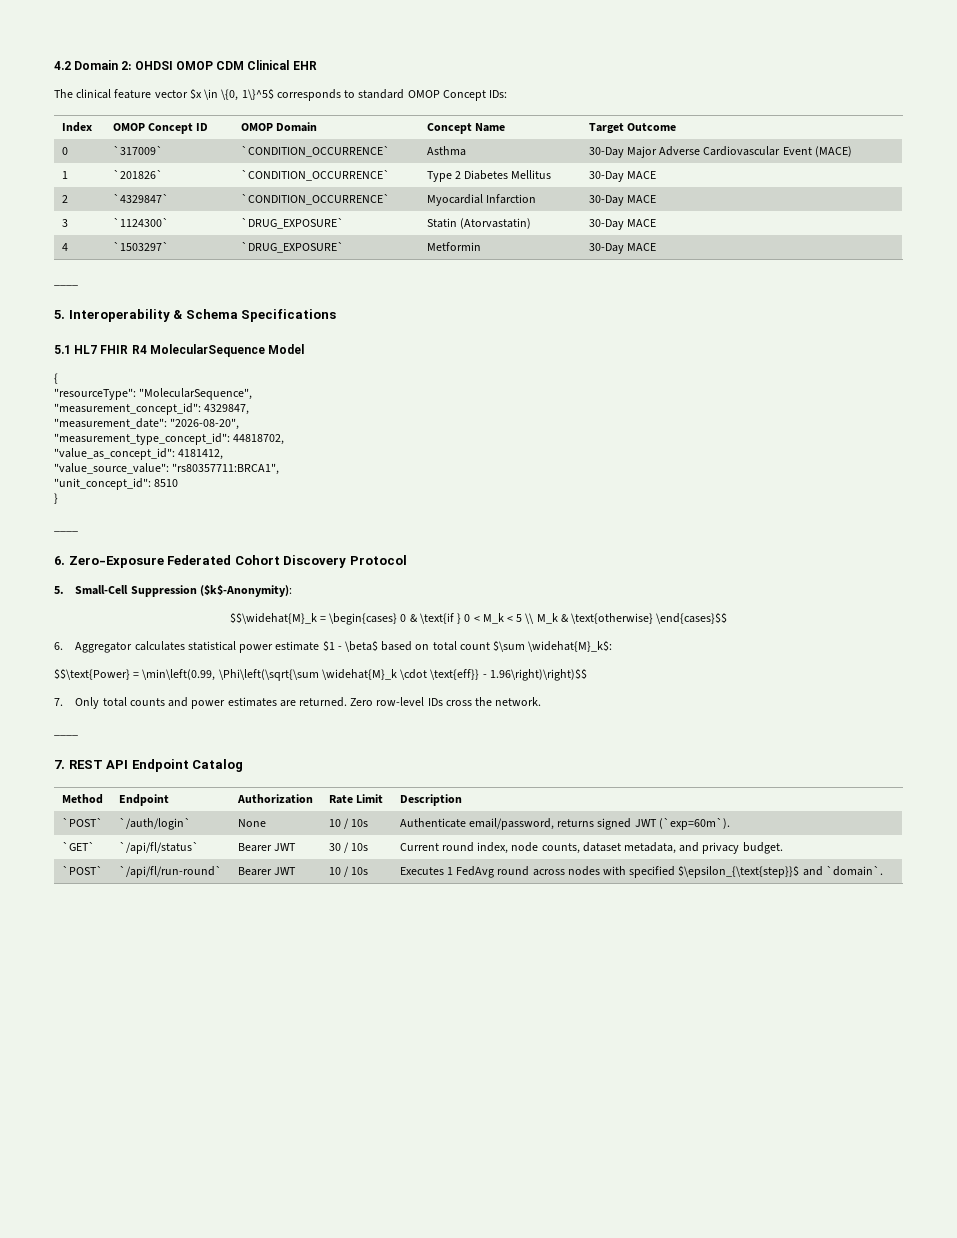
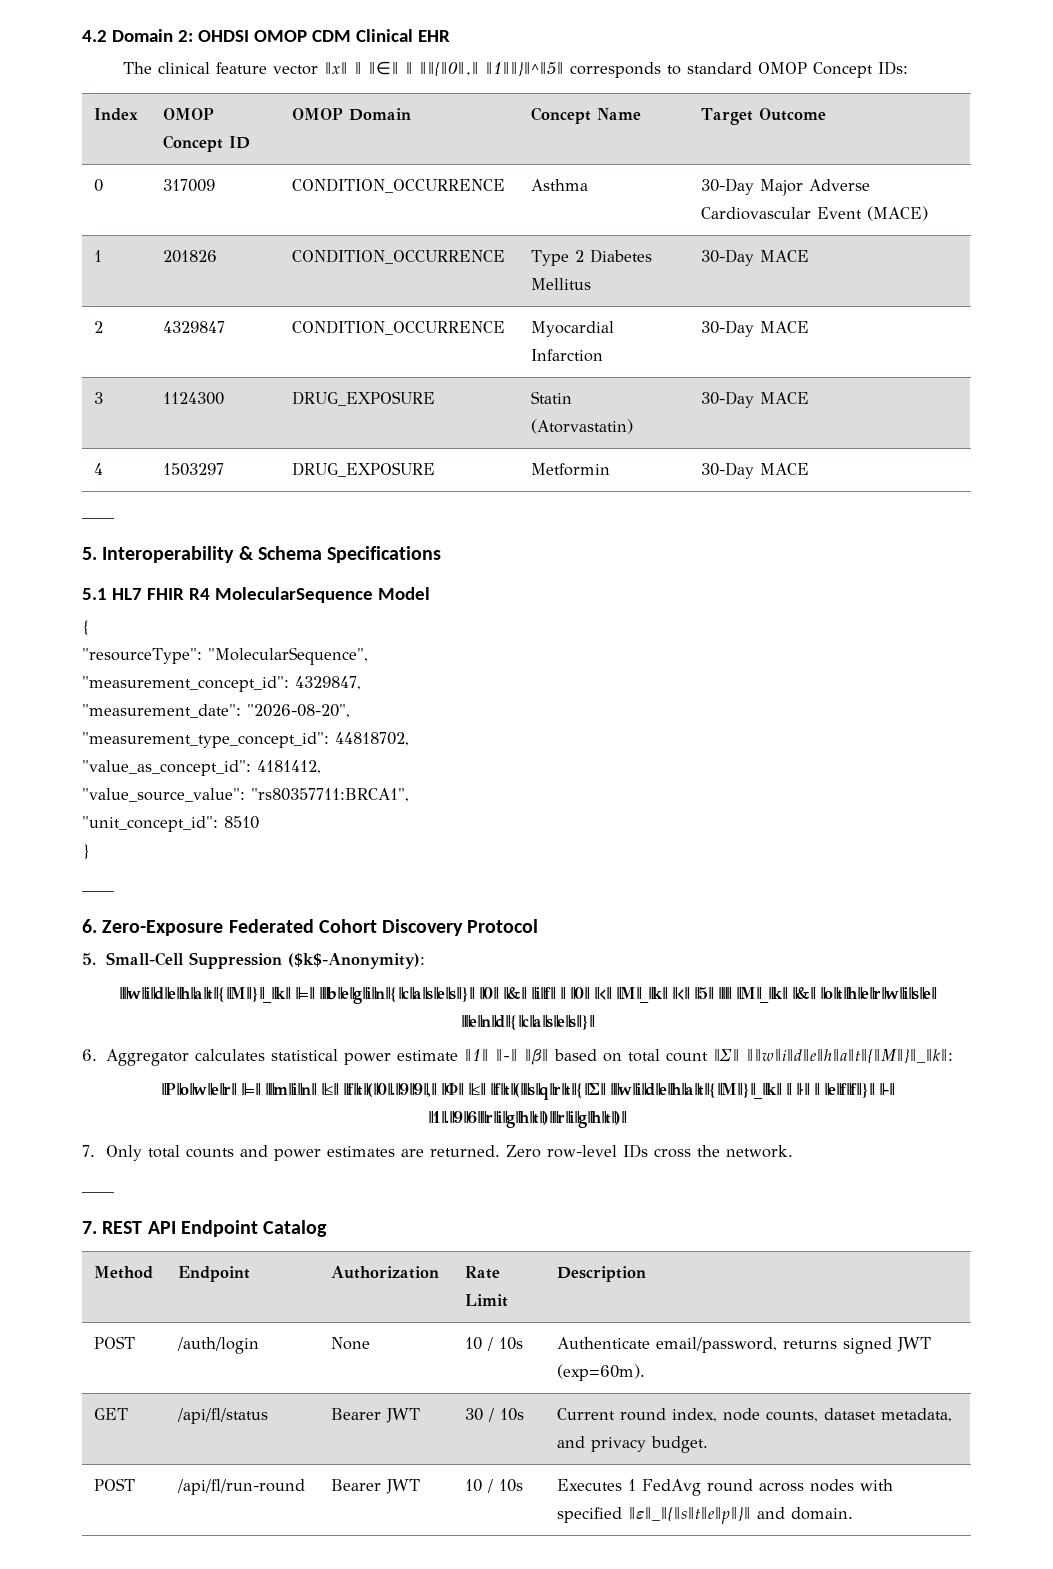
- The clinical feature vector $x \in \{0, 1\}^5$ corresponds to standard OMOP Concept IDs:
+ The clinical feature vector ‖x‖ ‖ ‖∈‖ ‖ ‖‖{‖0‖,‖ ‖1‖‖}‖^‖5‖ corresponds to standard OMOP Concept IDs:
- 0 | `317009` | `CONDITION_OCCURRENCE` | Asthma | 30-Day Major Adverse Cardiovascular Event (MACE)
+ 0 | 317009 | CONDITION_OCCURRENCE | Asthma | 30-Day Major Adverse Cardiovascular Event (MACE)
- 1 | `201826` | `CONDITION_OCCURRENCE` | Type 2 Diabetes Mellitus | 30-Day MACE
+ 1 | 201826 | CONDITION_OCCURRENCE | Type 2 Diabetes Mellitus | 30-Day MACE
- 2 | `4329847` | `CONDITION_OCCURRENCE` | Myocardial Infarction | 30-Day MACE
+ 2 | 4329847 | CONDITION_OCCURRENCE | Myocardial Infarction | 30-Day MACE
- 3 | `1124300` | `DRUG_EXPOSURE` | Statin (Atorvastatin) | 30-Day MACE
+ 3 | 1124300 | DRUG_EXPOSURE | Statin (Atorvastatin) | 30-Day MACE
- 4 | `1503297` | `DRUG_EXPOSURE` | Metformin | 30-Day MACE
+ 4 | 1503297 | DRUG_EXPOSURE | Metformin | 30-Day MACE
- $$\widehat{M}_k = \begin{cases} 0 & \text{if } 0 < M_k < 5 \\ M_k & \text{otherwise} \end{cases}$$
+ ‖‖w‖i‖d‖e‖h‖a‖t‖{‖M‖}‖_‖k‖ ‖=‖ ‖‖b‖e‖g‖i‖n‖{‖c‖a‖s‖e‖s‖}‖ ‖0‖ ‖&‖ ‖i‖f‖ ‖ ‖0‖ ‖<‖ ‖M‖_‖k‖ ‖<‖ ‖5‖ ‖‖‖ ‖M‖_‖k‖ ‖&‖ ‖o‖t‖h‖e‖r‖w‖i‖s‖e‖ ‖‖e‖n‖d‖{‖c‖a‖s‖e‖s‖}‖
- 6. Aggregator calculates statistical power estimate $1 - \beta$ based on total count $\sum \widehat{M}_k$:
- $$\text{Power} = \min\left(0.99, \Phi\left(\sqrt{\sum \widehat{M}_k \cdot \text{eff}} - 1.96\right)\right)$$
+ 6. Aggregator calculates statistical power estimate ‖1‖ ‖-‖ ‖β‖ based on total count ‖∑‖ ‖‖w‖i‖d‖e‖h‖a‖t‖{‖M‖}‖_‖k‖:
+ ‖P‖o‖w‖e‖r‖ ‖=‖ ‖‖m‖i‖n‖ ‖≤‖ ‖f‖t‖(‖0‖.‖9‖9‖,‖ ‖Φ‖ ‖≤‖ ‖f‖t‖(‖‖s‖q‖r‖t‖{‖∑‖ ‖‖w‖i‖d‖e‖h‖a‖t‖{‖M‖}‖_‖k‖ ‖ ‖·‖ ‖ ‖e‖f‖f‖}‖ ‖-‖ ‖1‖.‖9‖6‖‖r‖i‖g‖h‖t‖)‖‖r‖i‖g‖h‖t‖)‖
- `POST` | `/auth/login` | None | 10 / 10s | Authenticate email/password, returns signed JWT (`exp=60m`).
- `GET` | `/api/fl/status` | Bearer JWT | 30 / 10s | Current round index, node counts, dataset metadata, and privacy budget.
+ POST | /auth/login | None | 10 / 10s | Authenticate email/password, returns signed JWT (exp=60m).
+ GET | /api/fl/status | Bearer JWT | 30 / 10s | Current round index, node counts, dataset metadata, and privacy budget.
- `POST` | `/api/fl/run-round` | Bearer JWT | 10 / 10s | Executes 1 FedAvg round across nodes with specified $\epsilon_{\text{step}}$ and `domain`.
+ POST | /api/fl/run-round | Bearer JWT | 10 / 10s | Executes 1 FedAvg round across nodes with specified ‖ε‖_‖{‖s‖t‖e‖p‖}‖ and domain.

